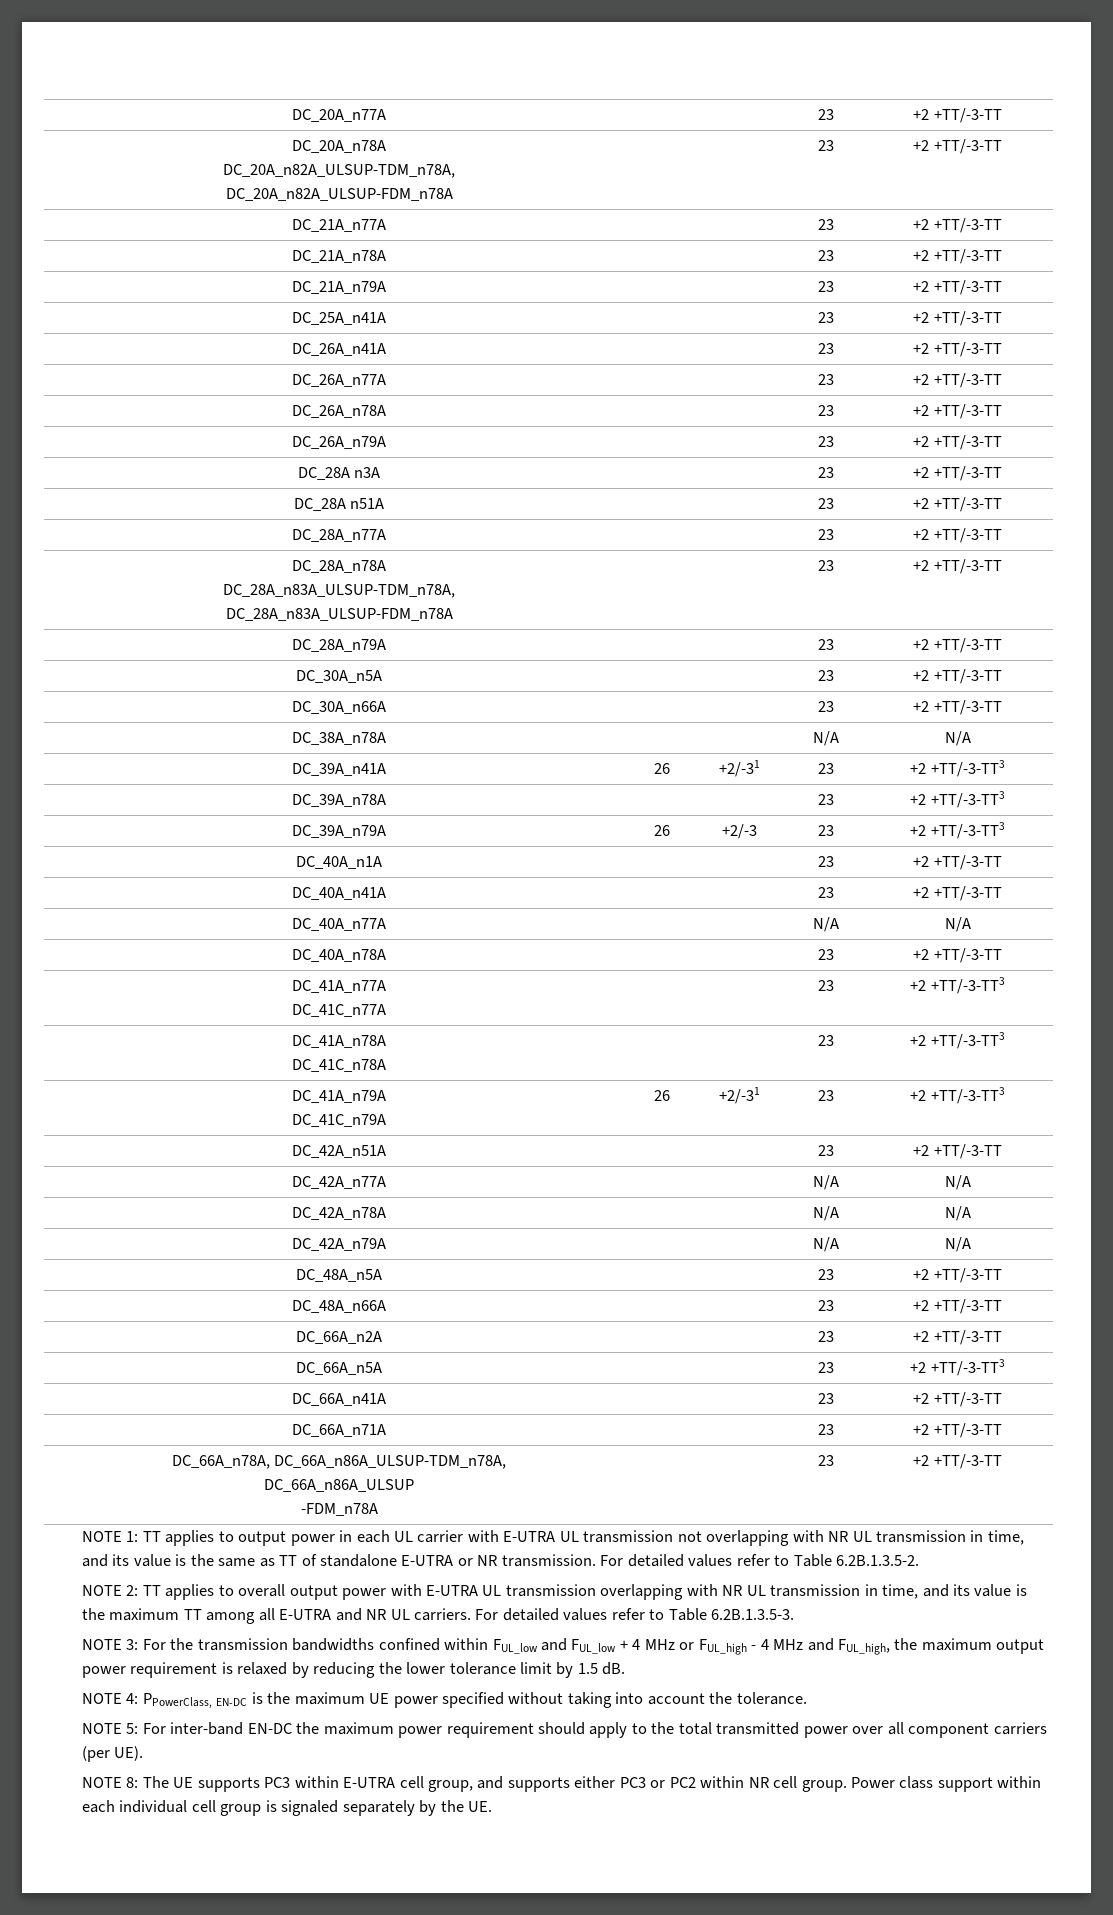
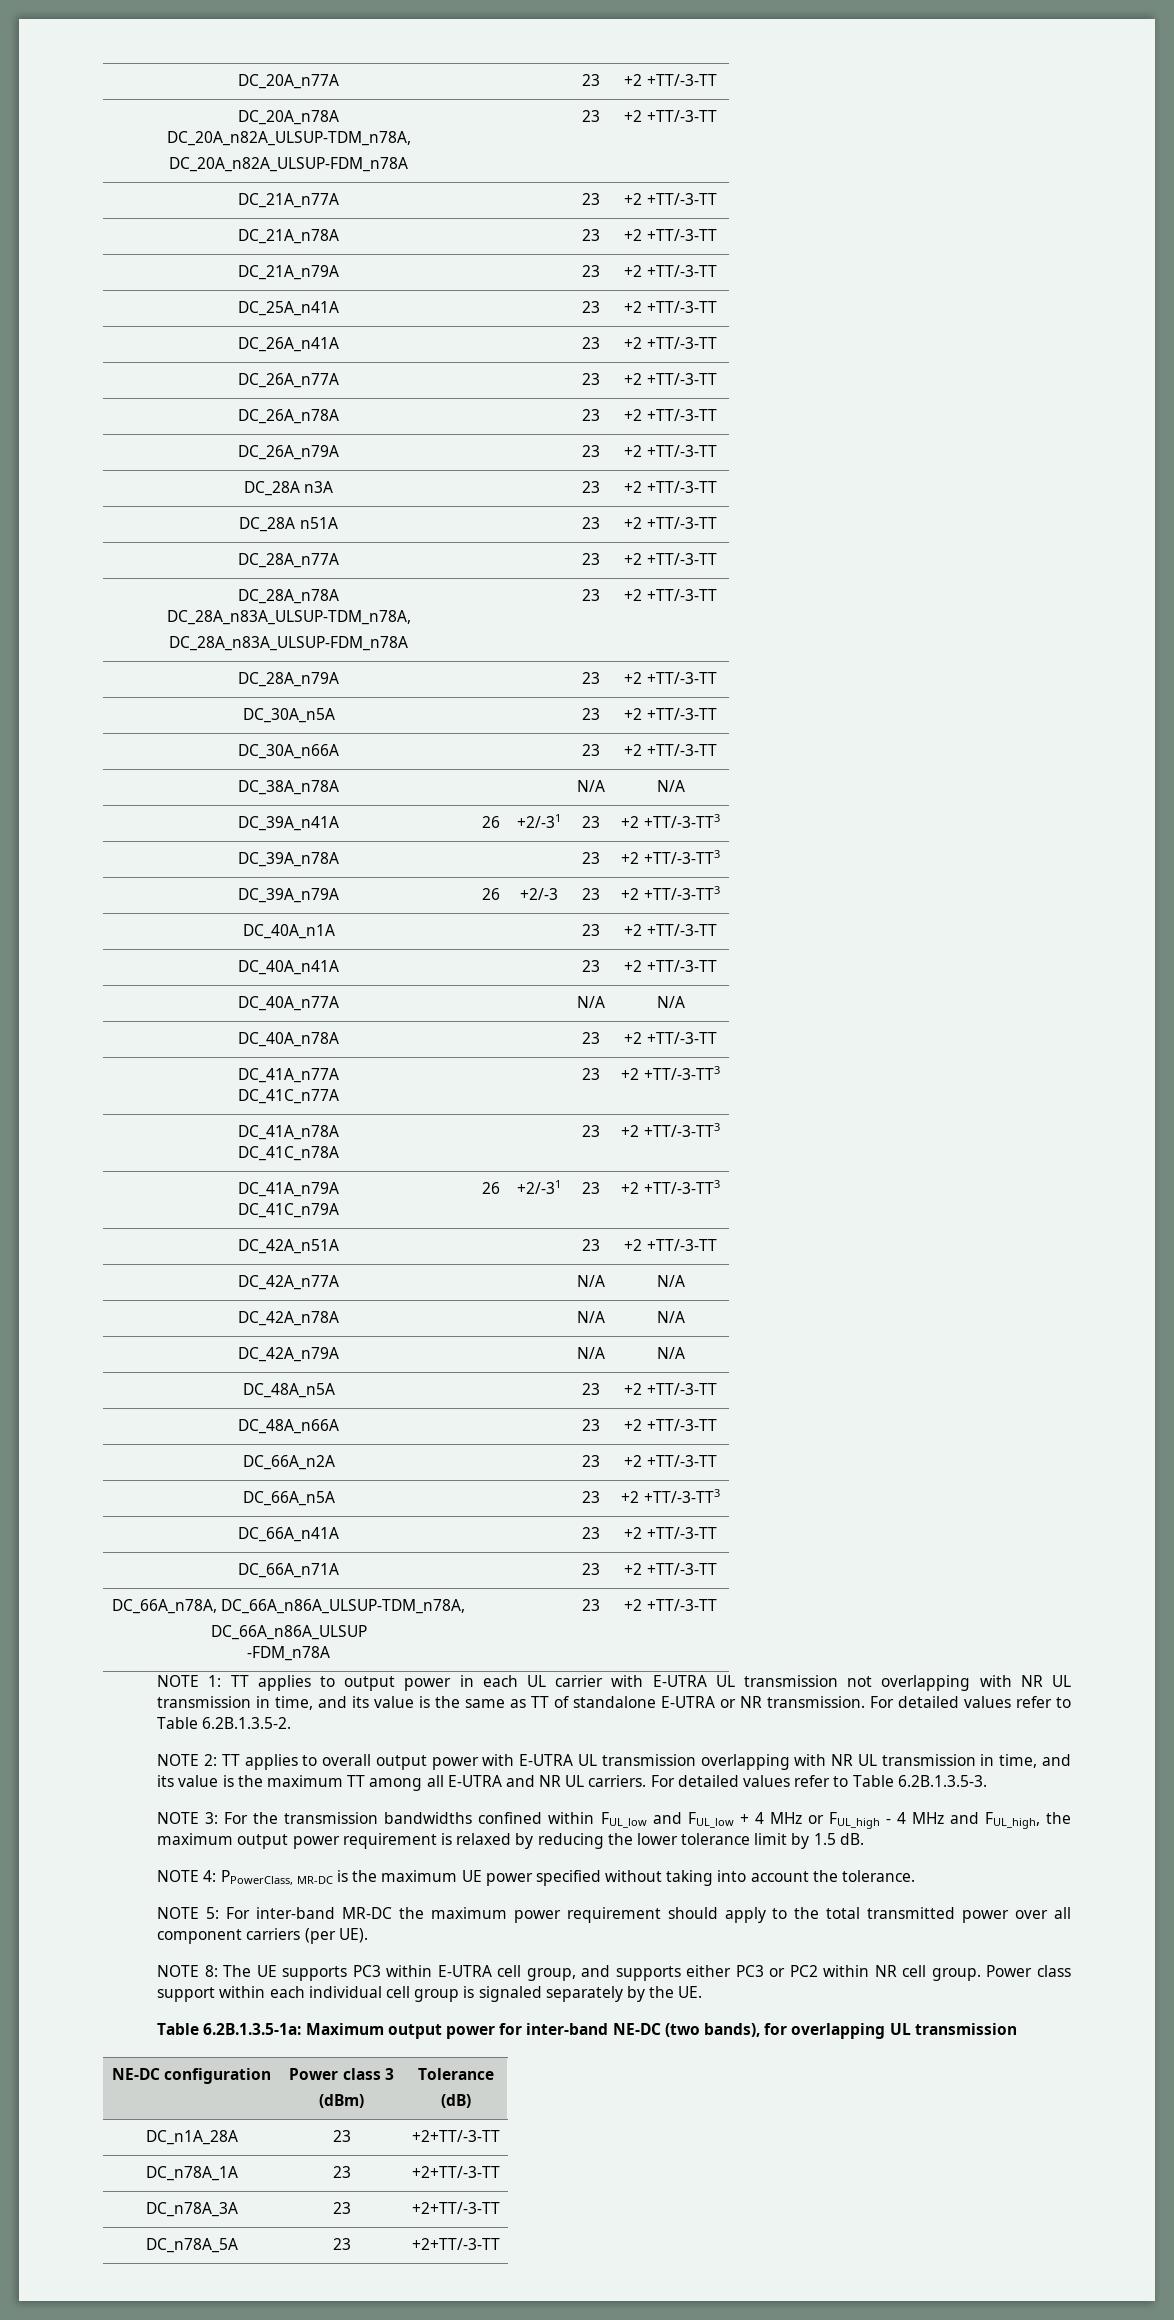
- NOTE 4: PPowerClass, EN-DC is the maximum UE power specified without taking into account the tolerance.
+ NOTE 4: PPowerClass, MR-DC is the maximum UE power specified without taking into account the tolerance.
- NOTE 5: For inter-band EN-DC the maximum power requirement should apply to the total transmitted power over all component carriers (per UE).
+ NOTE 5: For inter-band MR-DC the maximum power requirement should apply to the total transmitted power over all component carriers (per UE).
+ Table 6.2B.1.3.5-1a: Maximum output power for inter-band NE-DC (two bands), for overlapping UL transmission
+ NE-DC configuration | Power class 3
+ (dBm) | Tolerance
+ (dB)
+ DC_n1A_28A | 23 | +2+TT/-3-TT
+ DC_n78A_1A | 23 | +2+TT/-3-TT
+ DC_n78A_3A | 23 | +2+TT/-3-TT
+ DC_n78A_5A | 23 | +2+TT/-3-TT

